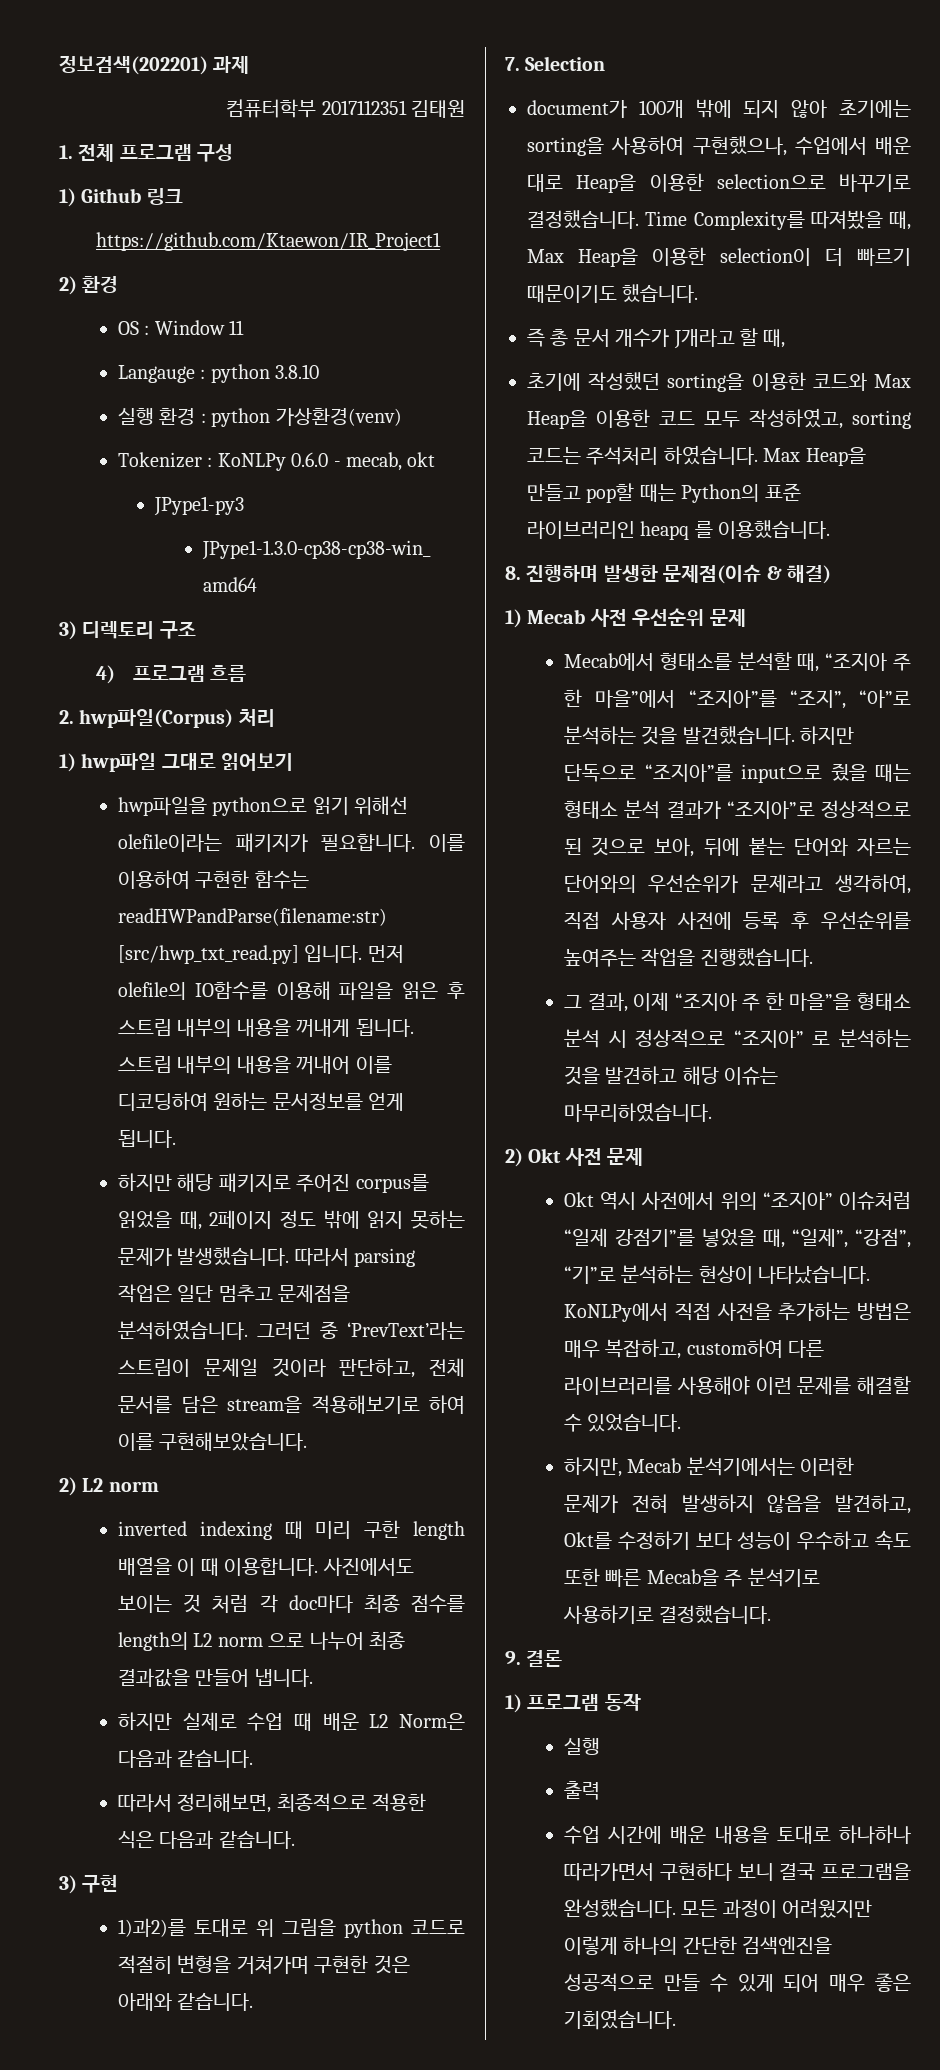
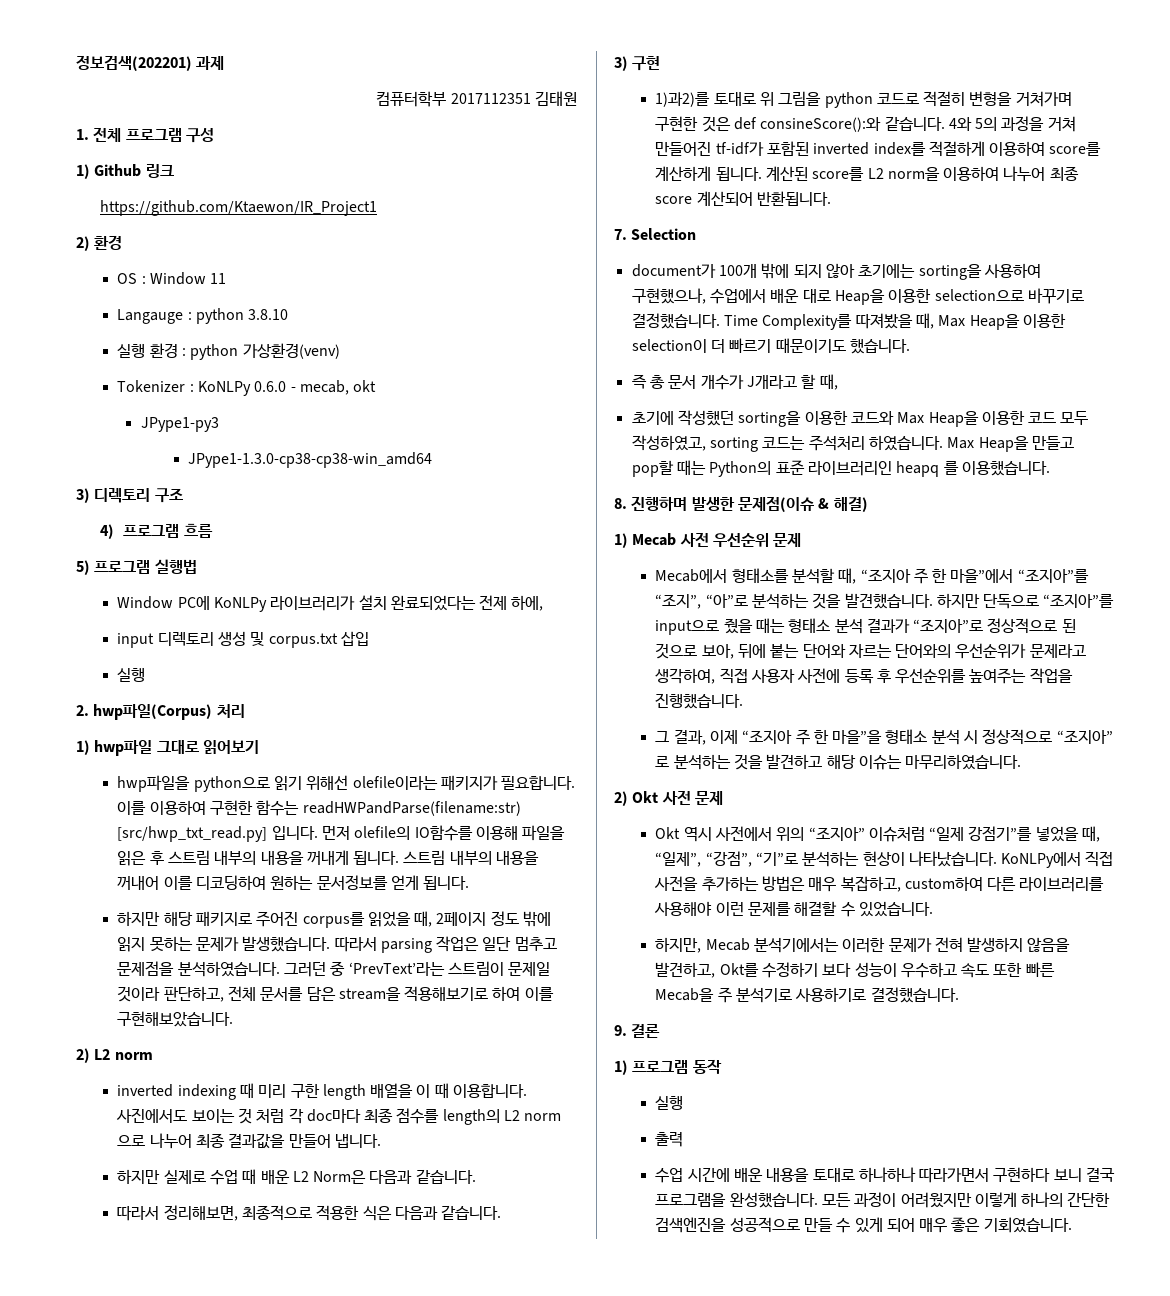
+ 5) 프로그램 실행법
+ Window PC에 KoNLPy 라이브러리가 설치 완료되었다는 전제 하에,
+ input 디렉토리 생성 및 corpus.txt 삽입
+ 실행
- 1)과2)를 토대로 위 그림을 python 코드로 적절히 변형을 거쳐가며 구현한 것은 아래와 같습니다.
+ 1)과2)를 토대로 위 그림을 python 코드로 적절히 변형을 거쳐가며 구현한 것은 def consineScore():와 같습니다. 4와 5의 과정을 거쳐 만들어진 tf-idf가 포함된 inverted index를 적절하게 이용하여 score를 계산하게 됩니다. 계산된 score를 L2 norm을 이용하여 나누어 최종 score 계산되어 반환됩니다.

